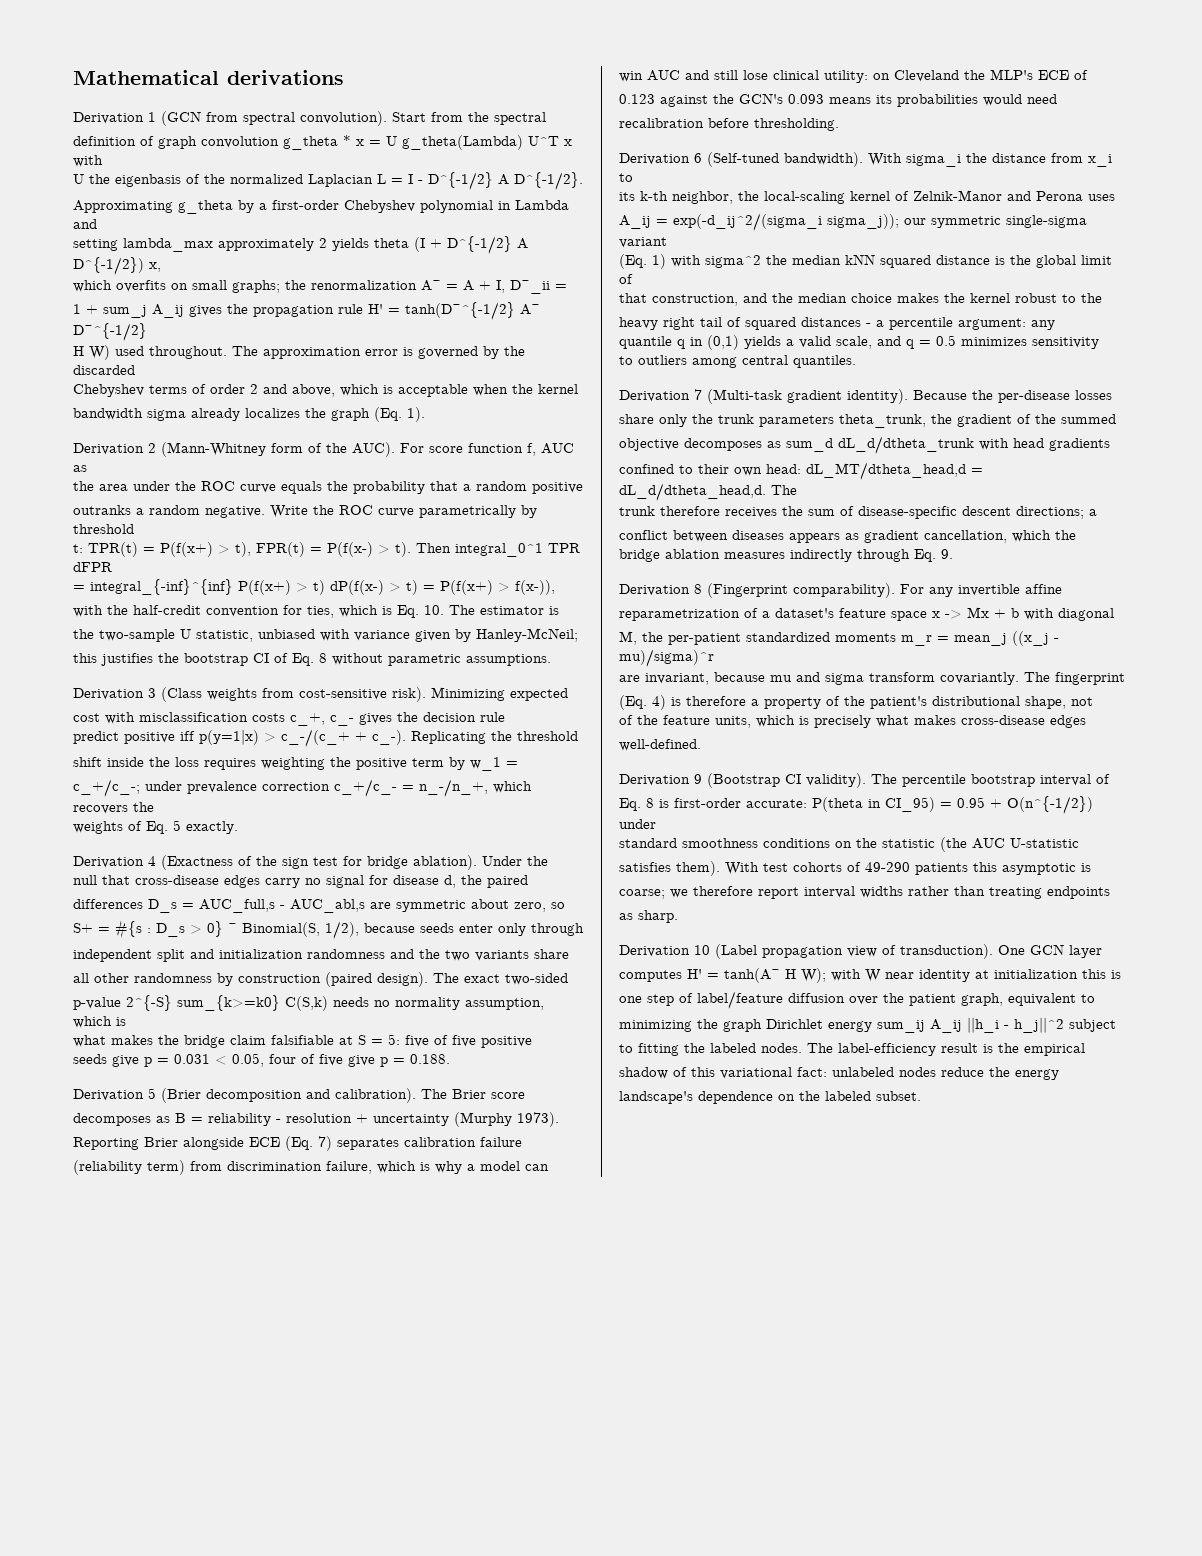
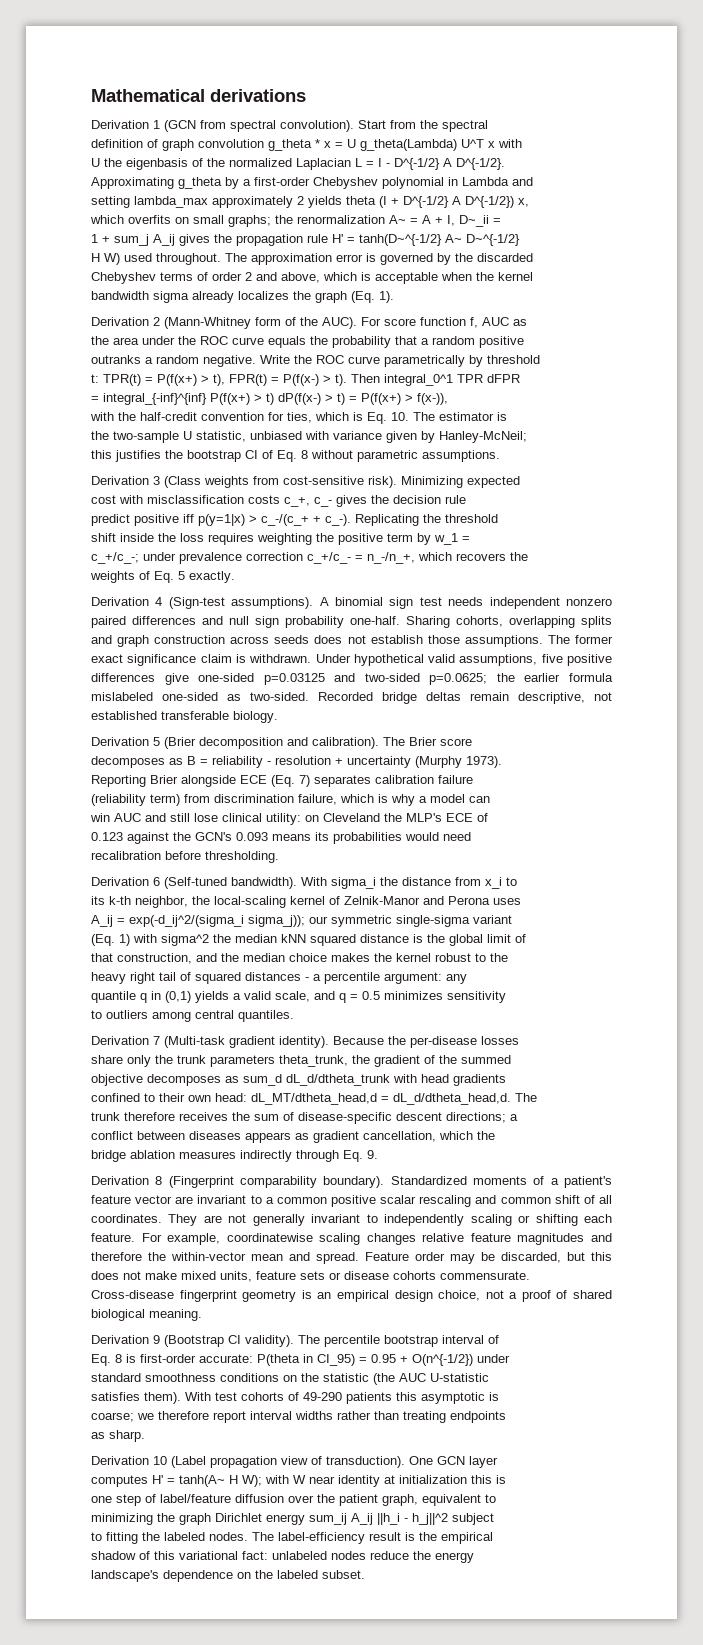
- Derivation 4 (Exactness of the sign test for bridge ablation). Under the
- null that cross-disease edges carry no signal for disease d, the paired
- differences D_s = AUC_full,s - AUC_abl,s are symmetric about zero, so
- S+ = #{s : D_s > 0} ~ Binomial(S, 1/2), because seeds enter only through
- independent split and initialization randomness and the two variants share
- all other randomness by construction (paired design). The exact two-sided
- p-value 2^{-S} sum_{k>=k0} C(S,k) needs no normality assumption, which is
- what makes the bridge claim falsifiable at S = 5: five of five positive
- seeds give p = 0.031 < 0.05, four of five give p = 0.188.
+ Derivation 4 (Sign-test assumptions). A binomial sign test needs independent nonzero paired differences and null sign probability one-half. Sharing cohorts, overlapping splits and graph construction across seeds does not establish those assumptions. The former exact significance claim is withdrawn. Under hypothetical valid assumptions, five positive differences give one-sided p=0.03125 and two-sided p=0.0625; the earlier formula mislabeled one-sided as two-sided. Recorded bridge deltas remain descriptive, not established transferable biology.
- Derivation 8 (Fingerprint comparability). For any invertible affine
- reparametrization of a dataset's feature space x -> Mx + b with diagonal
- M, the per-patient standardized moments m_r = mean_j ((x_j - mu)/sigma)^r
- are invariant, because mu and sigma transform covariantly. The fingerprint
- (Eq. 4) is therefore a property of the patient's distributional shape, not
- of the feature units, which is precisely what makes cross-disease edges
- well-defined.
+ Derivation 8 (Fingerprint comparability boundary). Standardized moments of a patient's feature vector are invariant to a common positive scalar rescaling and common shift of all coordinates. They are not generally invariant to independently scaling or shifting each feature. For example, coordinatewise scaling changes relative feature magnitudes and therefore the within-vector mean and spread. Feature order may be discarded, but this does not make mixed units, feature sets or disease cohorts commensurate. Cross-disease fingerprint geometry is an empirical design choice, not a proof of shared biological meaning.

